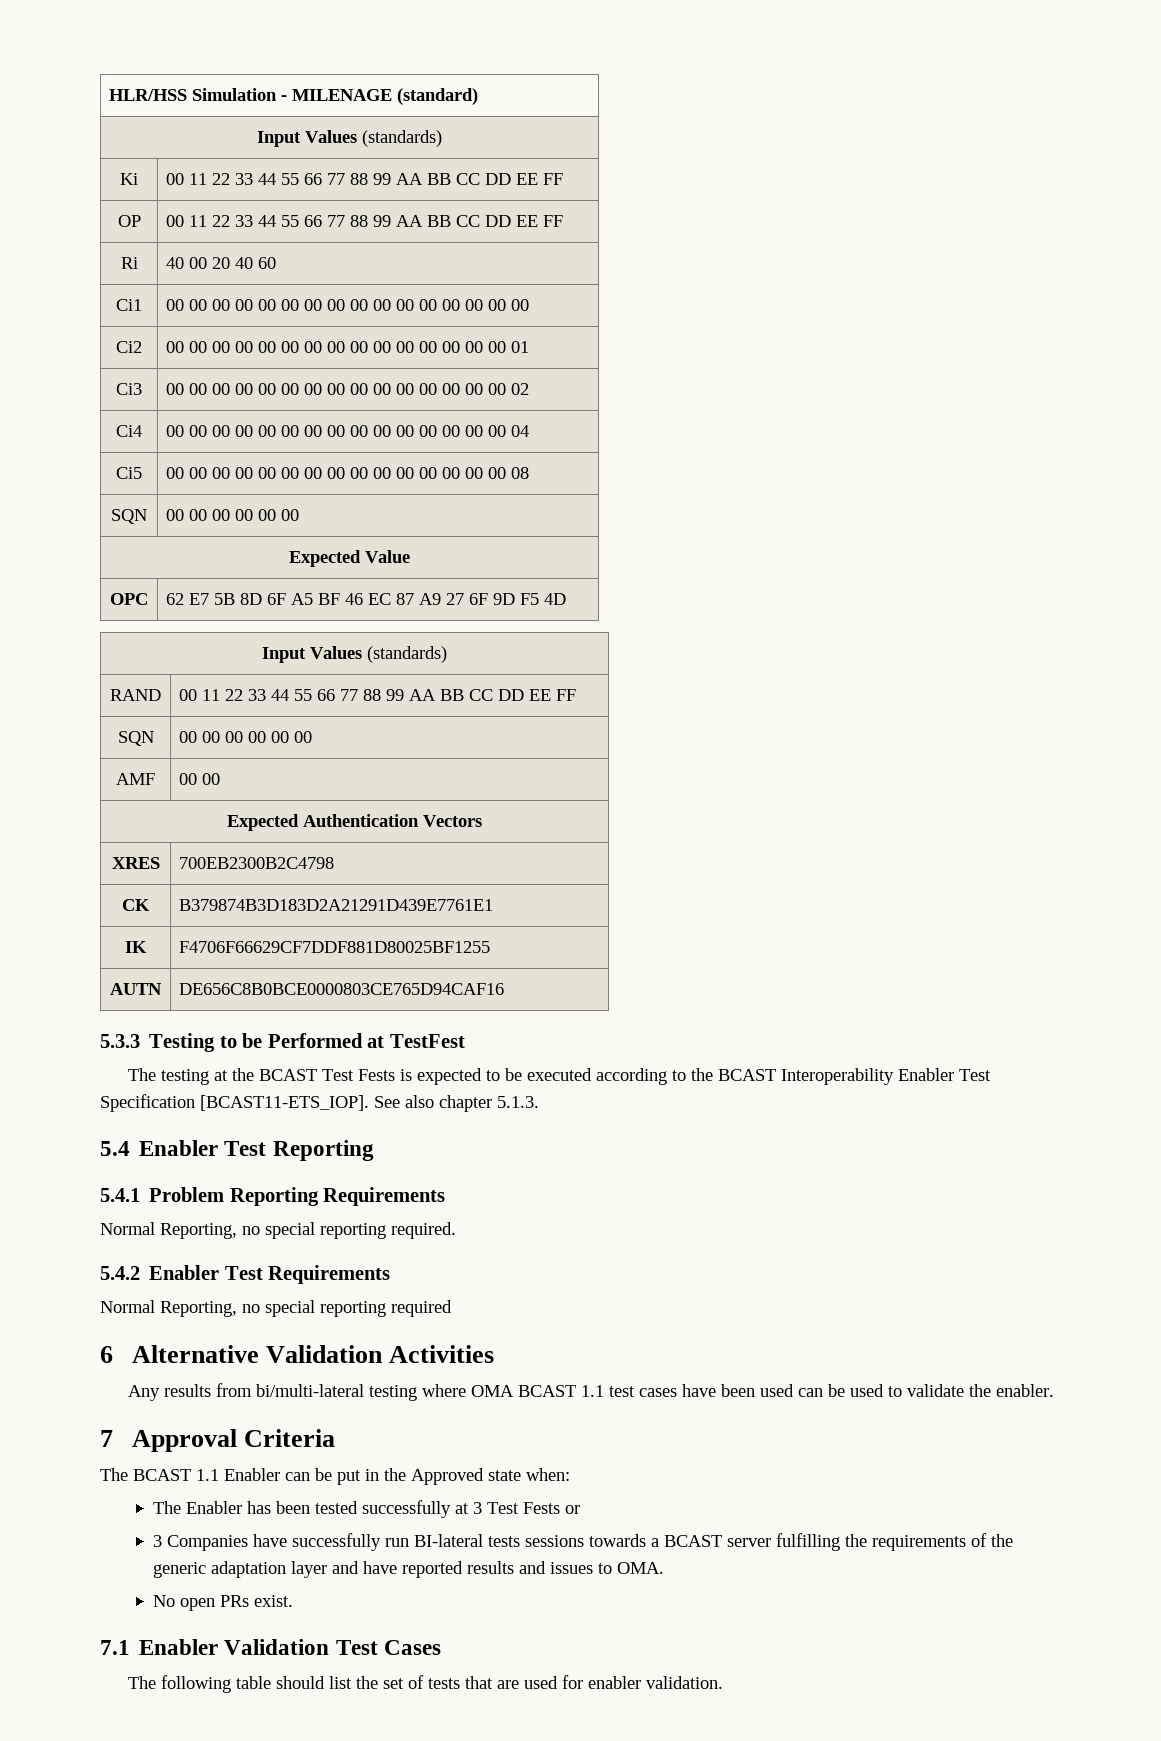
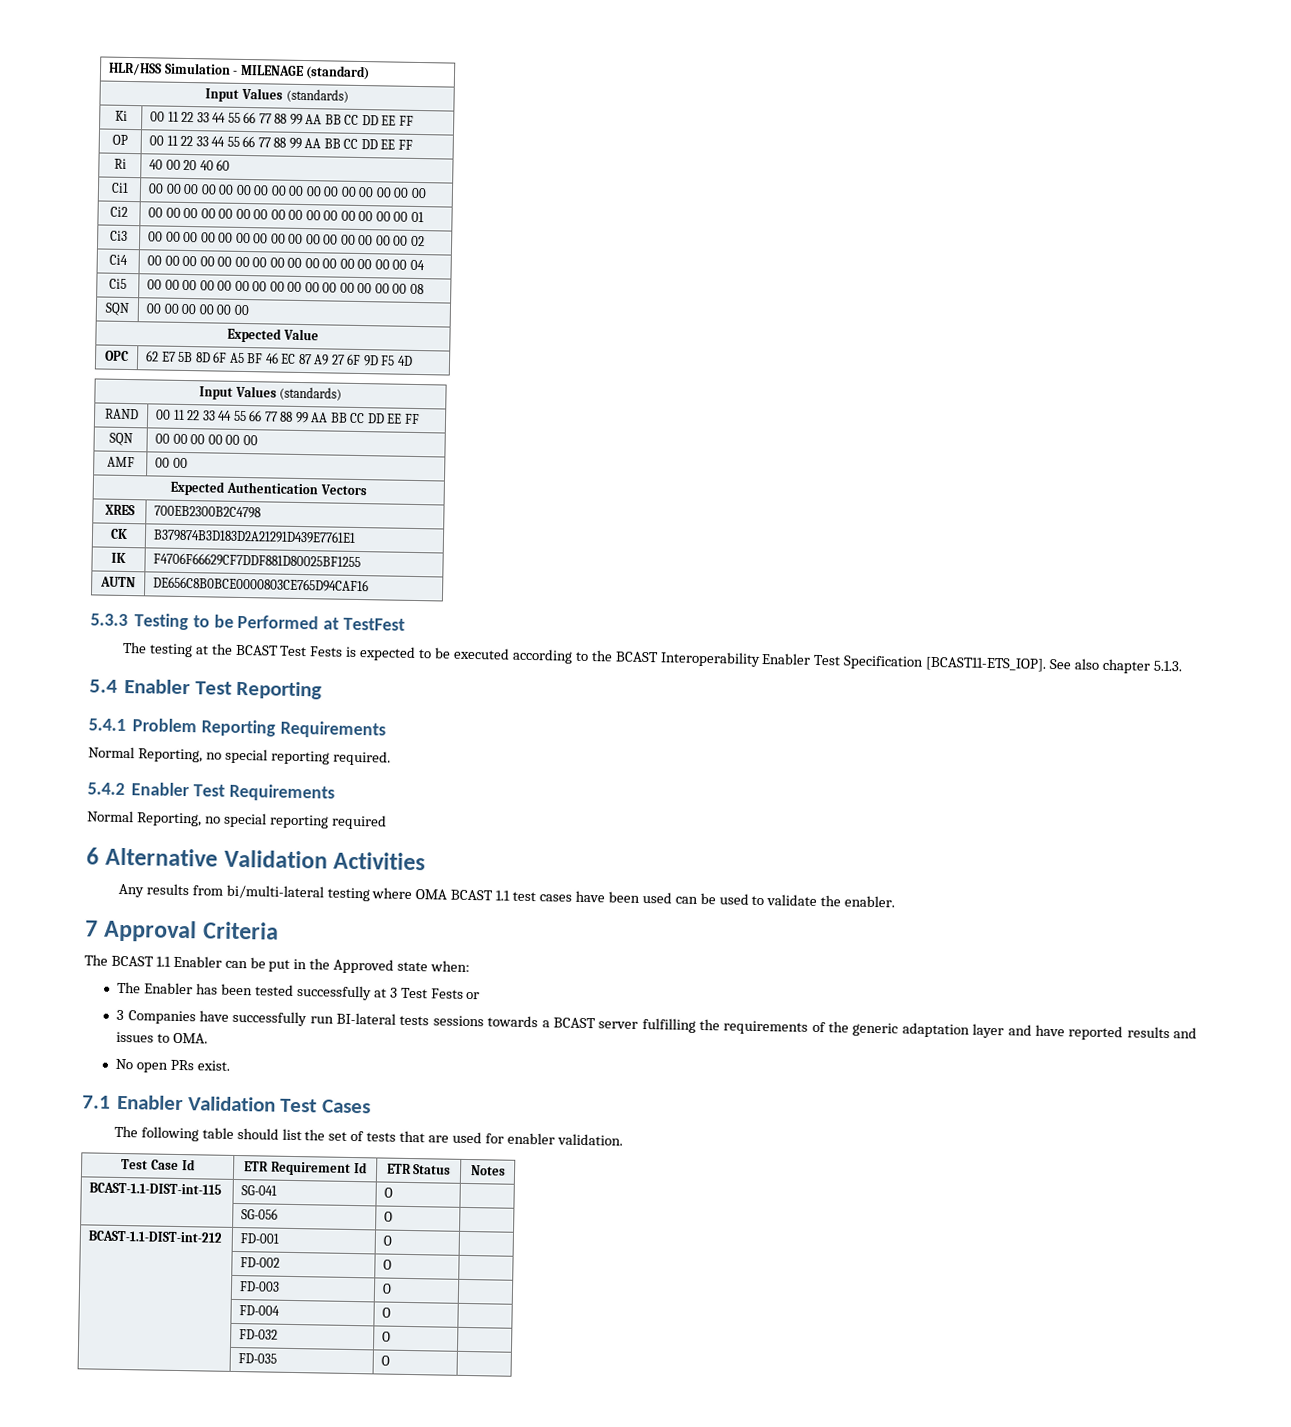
+ Test Case Id | ETR Requirement Id | ETR Status | Notes
+ BCAST-1.1-DIST-int-115 | SG-041 | O |
+ | SG-056 | O |
+ BCAST-1.1-DIST-int-212 | FD-001 | O |
+ | FD-002 | O |
+ | FD-003 | O |
+ | FD-004 | O |
+ | FD-032 | O |
+ | FD-035 | O |

